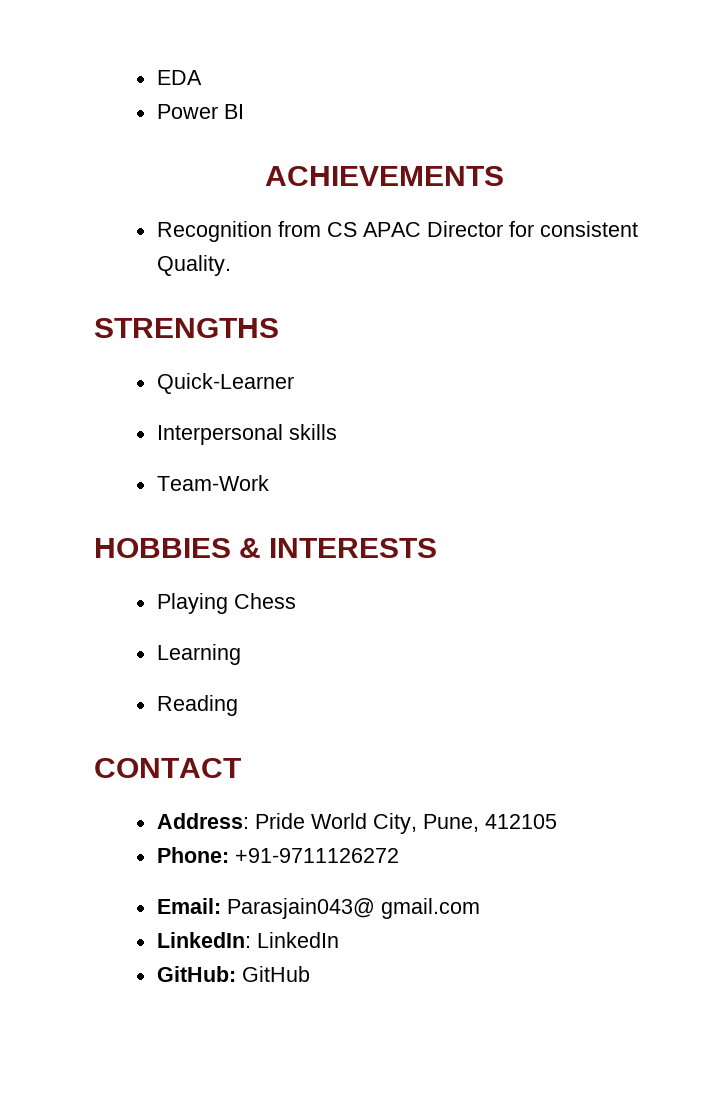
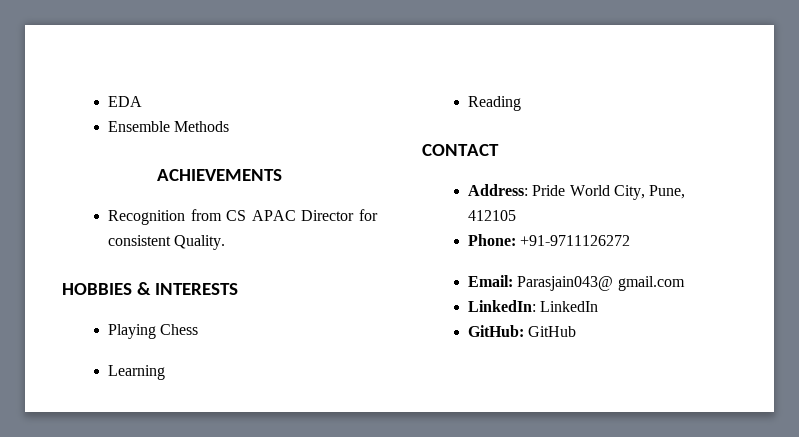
- Power BI
+ Ensemble Methods
- STRENGTHS
- Quick-Learner
- Interpersonal skills
- Team-Work

